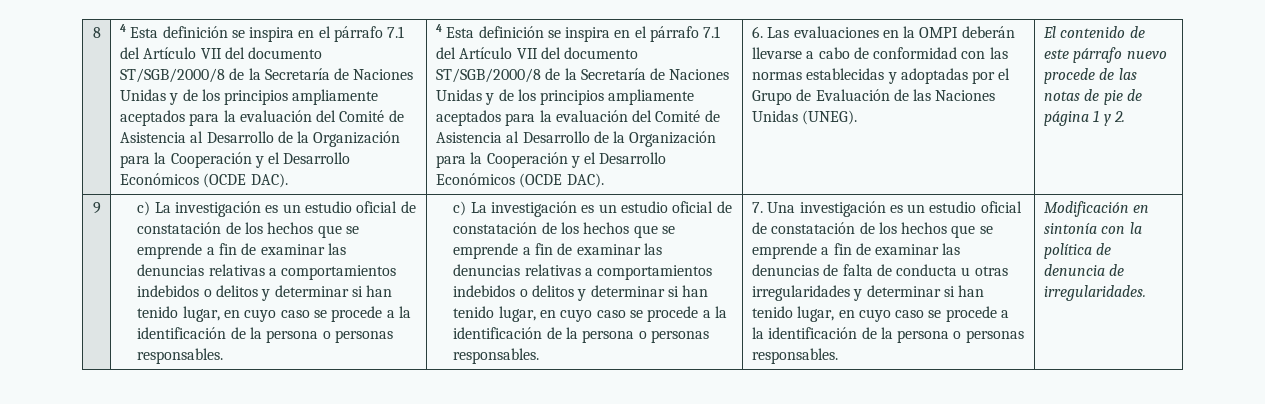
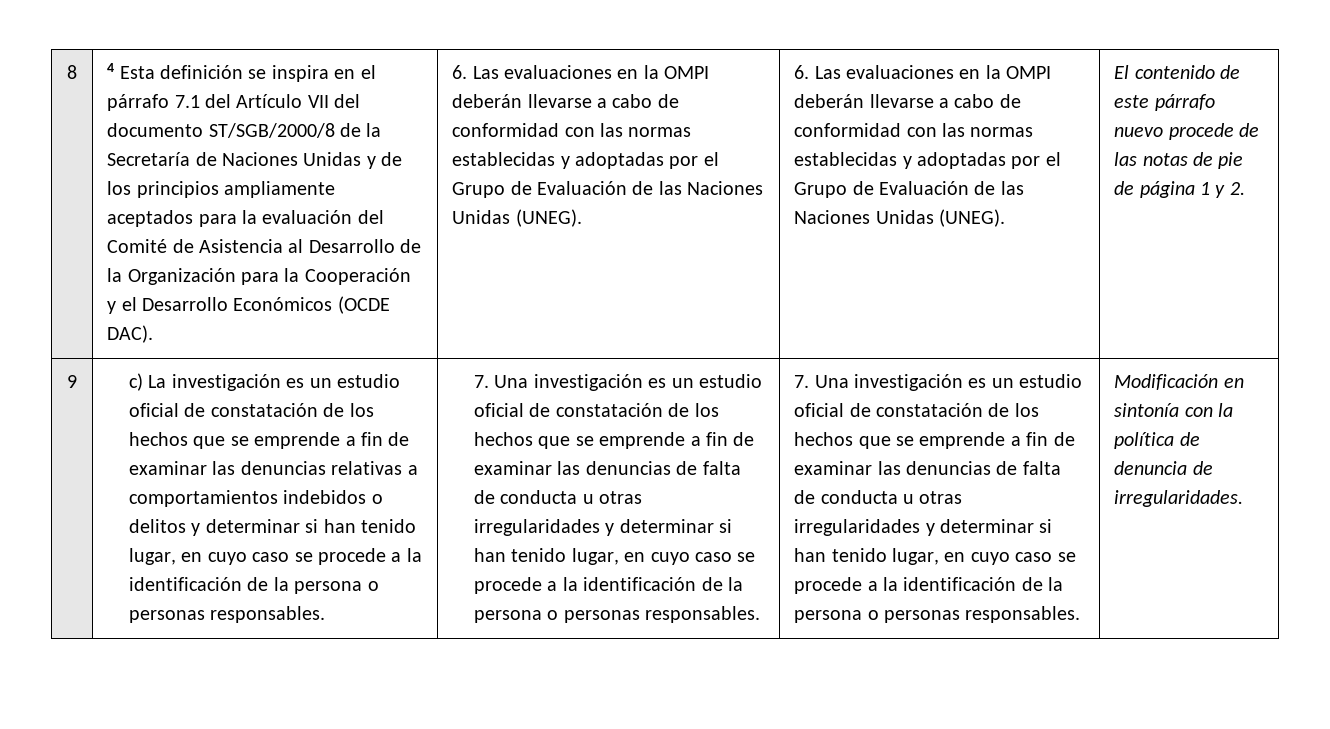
- 4 Esta definición se inspira en el párrafo 7.1 del Artículo VII del documento ST/SGB/2000/8 de la Secretaría de Naciones Unidas y de los principios ampliamente aceptados para la evaluación del Comité de Asistencia al Desarrollo de la Organización para la Cooperación y el Desarrollo Económicos (OCDE DAC). | 4 Esta definición se inspira en el párrafo 7.1 del Artículo VII del documento ST/SGB/2000/8 de la Secretaría de Naciones Unidas y de los principios ampliamente aceptados para la evaluación del Comité de Asistencia al Desarrollo de la Organización para la Cooperación y el Desarrollo Económicos (OCDE DAC).
+ 4 Esta definición se inspira en el párrafo 7.1 del Artículo VII del documento ST/SGB/2000/8 de la Secretaría de Naciones Unidas y de los principios ampliamente aceptados para la evaluación del Comité de Asistencia al Desarrollo de la Organización para la Cooperación y el Desarrollo Económicos (OCDE DAC). | 6. Las evaluaciones en la OMPI deberán llevarse a cabo de conformidad con las normas establecidas y adoptadas por el Grupo de Evaluación de las Naciones Unidas (UNEG).
- c) La investigación es un estudio oficial de constatación de los hechos que se emprende a fin de examinar las denuncias relativas a comportamientos indebidos o delitos y determinar si han tenido lugar, en cuyo caso se procede a la identificación de la persona o personas responsables. | c) La investigación es un estudio oficial de constatación de los hechos que se emprende a fin de examinar las denuncias relativas a comportamientos indebidos o delitos y determinar si han tenido lugar, en cuyo caso se procede a la identificación de la persona o personas responsables.
+ c) La investigación es un estudio oficial de constatación de los hechos que se emprende a fin de examinar las denuncias relativas a comportamientos indebidos o delitos y determinar si han tenido lugar, en cuyo caso se procede a la identificación de la persona o personas responsables. | 7. Una investigación es un estudio oficial de constatación de los hechos que se emprende a fin de examinar las denuncias de falta de conducta u otras irregularidades y determinar si han tenido lugar, en cuyo caso se procede a la identificación de la persona o personas responsables.

